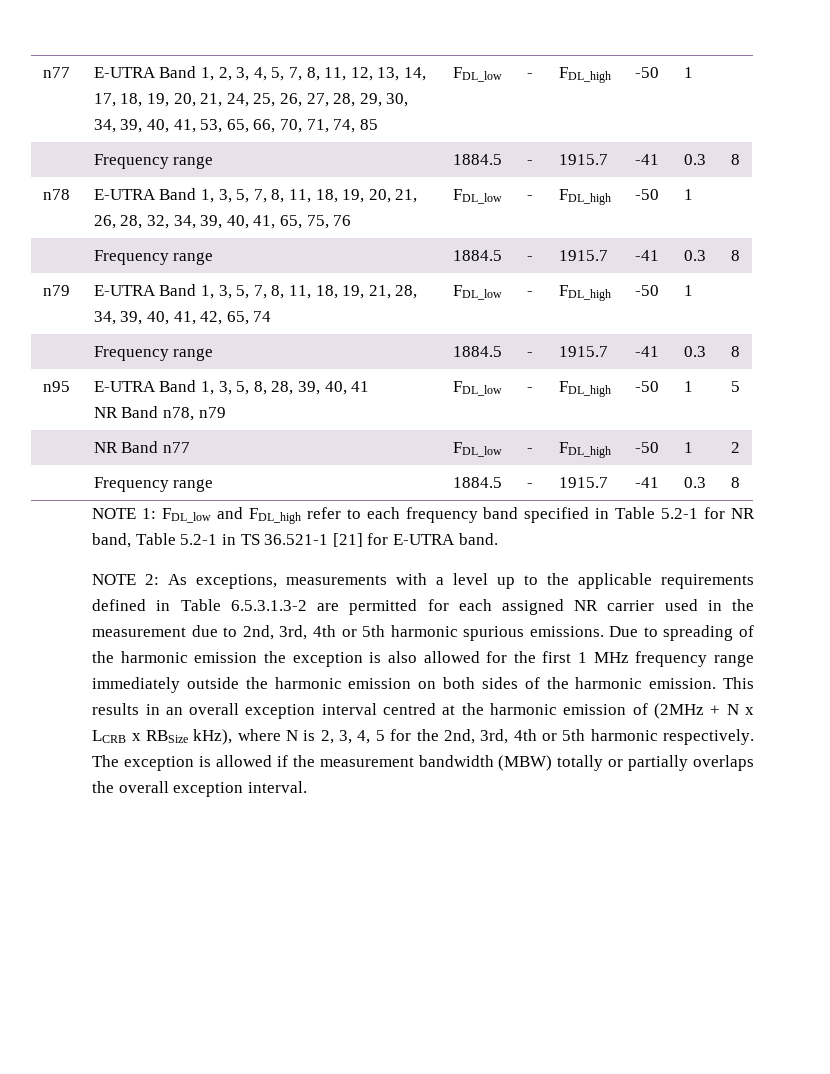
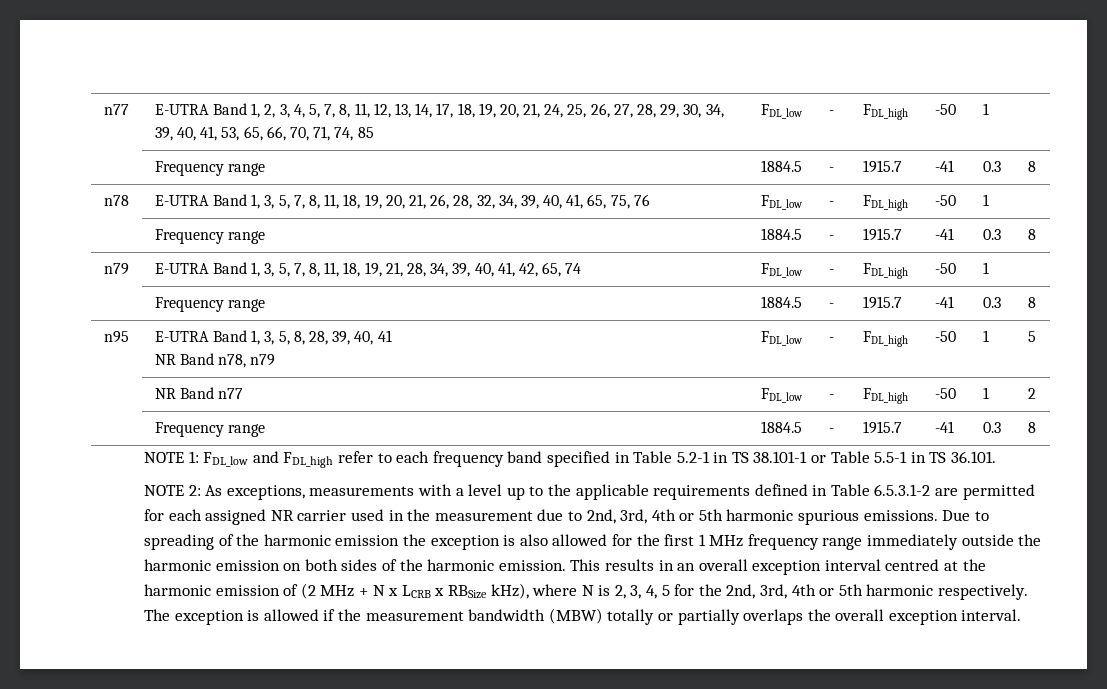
- NOTE 1: FDL_low and FDL_high refer to each frequency band specified in Table 5.2-1 for NR band, Table 5.2-1 in TS 36.521-1 [21] for E-UTRA band.
+ NOTE 1: FDL_low and FDL_high refer to each frequency band specified in Table 5.2-1 in TS 38.101-1 or Table 5.5-1 in TS 36.101.
- NOTE 2: As exceptions, measurements with a level up to the applicable requirements defined in Table 6.5.3.1.3-2 are permitted for each assigned NR carrier used in the measurement due to 2nd, 3rd, 4th or 5th harmonic spurious emissions.
+ NOTE 2: As exceptions, measurements with a level up to the applicable requirements defined in Table 6.5.3.1-2 are permitted for each assigned NR carrier used in the measurement due to 2nd, 3rd, 4th or 5th harmonic spurious emissions.
- This results in an overall exception interval centred at the harmonic emission of (2MHz + N x LCRB x RBSize kHz), where N is 2, 3, 4, 5 for the 2nd, 3rd, 4th or 5th harmonic respectively.
+ This results in an overall exception interval centred at the harmonic emission of (2 MHz + N x LCRB x RBSize kHz), where N is 2, 3, 4, 5 for the 2nd, 3rd, 4th or 5th harmonic respectively.

